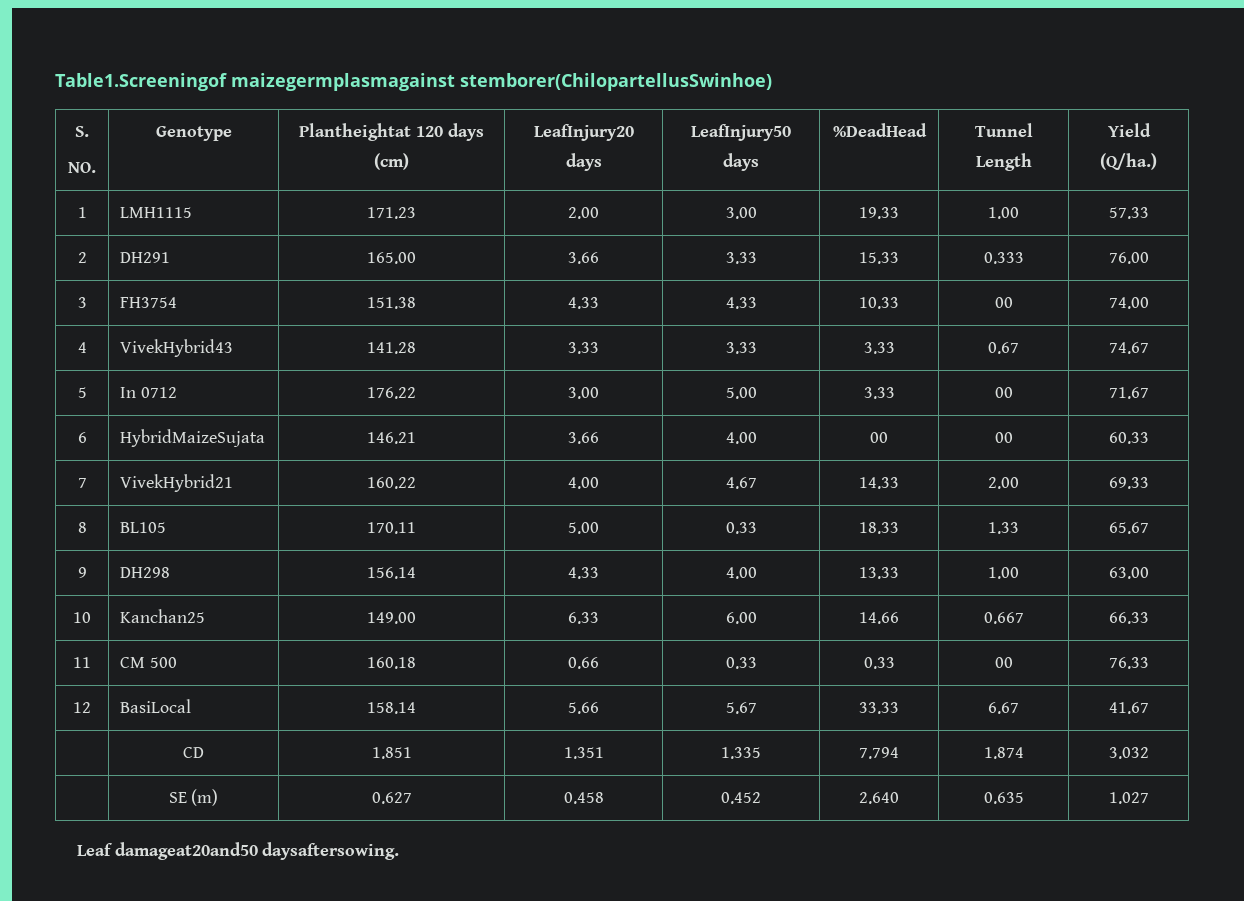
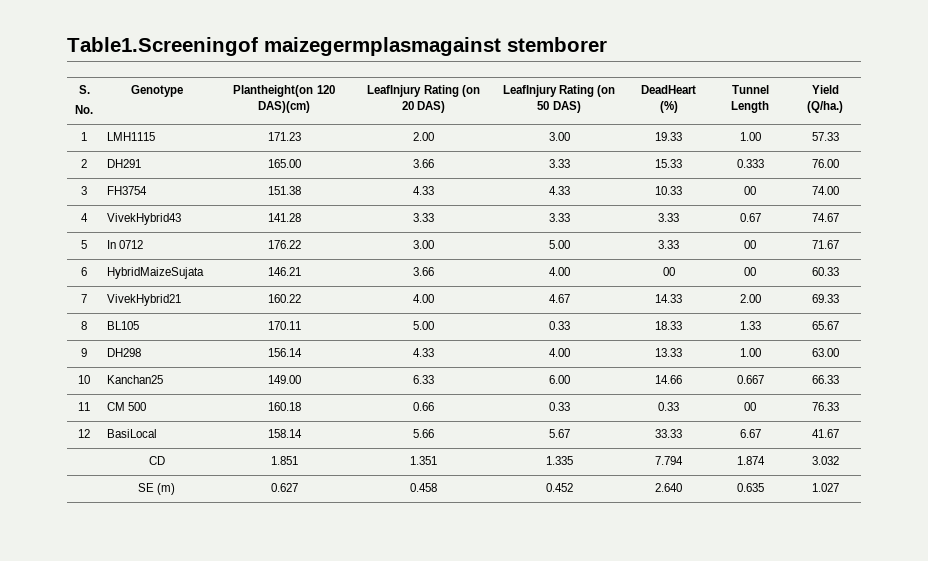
- Table1.Screeningof maizegermplasmagainst stemborer(ChilopartellusSwinhoe)
+ Table1.Screeningof maizegermplasmagainst stemborer
  S.
- NO. | Genotype | Plantheightat 120 days (cm) | LeafInjury20 days | LeafInjury50 days | %DeadHead | Tunnel Length | Yield (Q/ha.)
+ No. | Genotype | Plantheight(on 120 DAS)(cm) | LeafInjury Rating (on 20 DAS) | LeafInjury Rating (on 50 DAS) | DeadHeart (%) | Tunnel Length | Yield (Q/ha.)
- Leaf damageat20and50 daysaftersowing.

